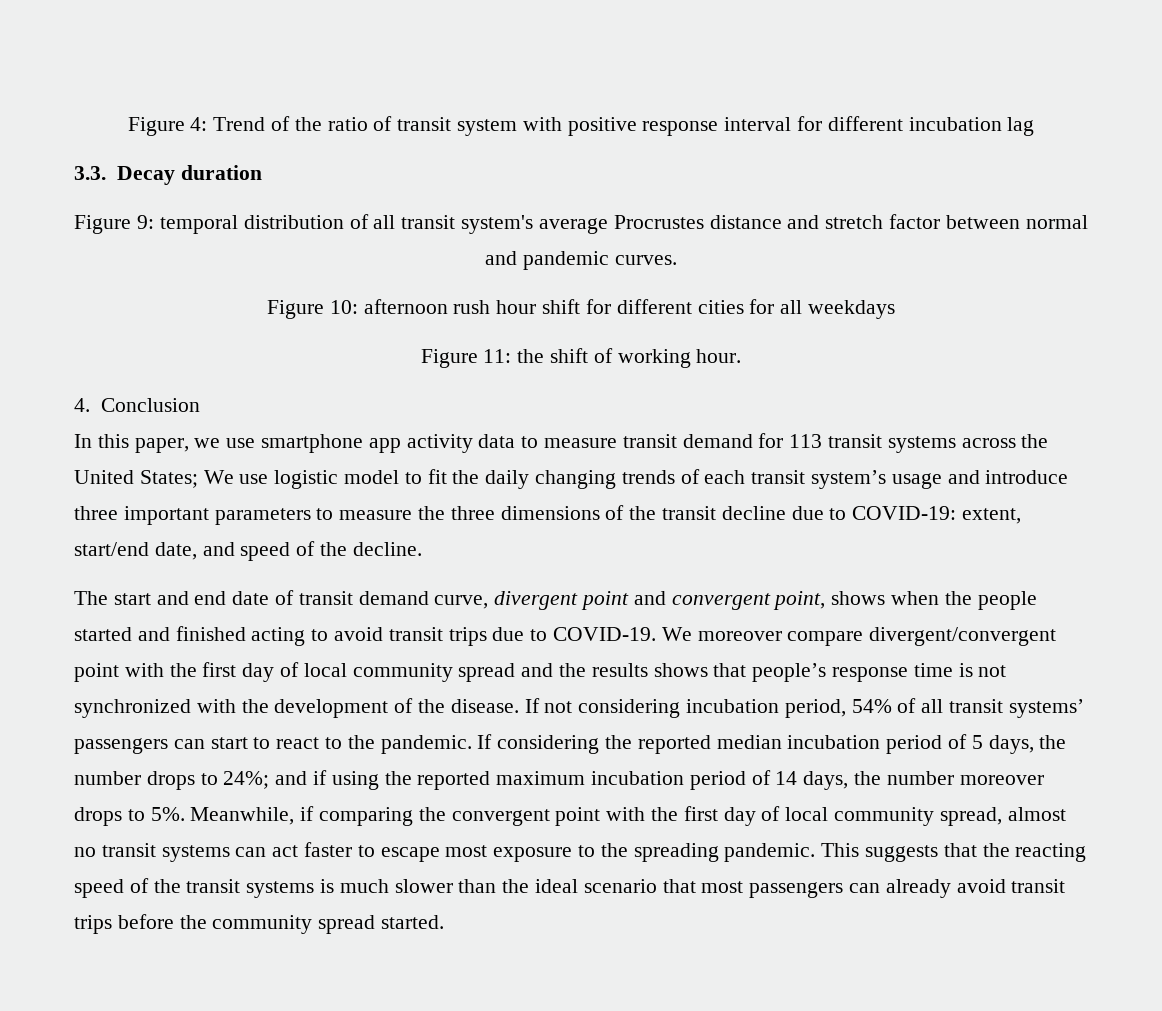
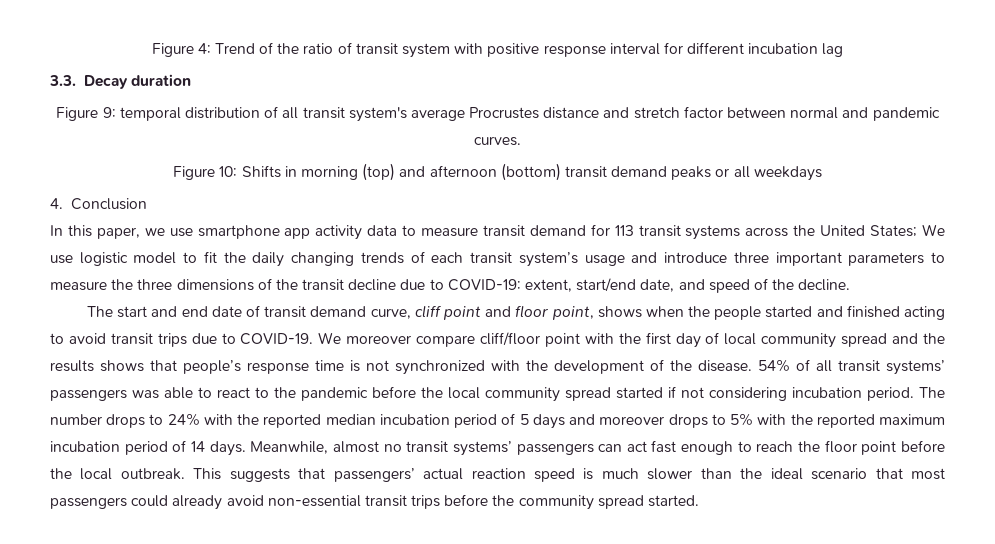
- Figure 10: afternoon rush hour shift for different cities for all weekdays
- Figure 11: the shift of working hour.
+ Figure 10: Shifts in morning (top) and afternoon (bottom) transit demand peaks or all weekdays
- The start and end date of transit demand curve, divergent point and convergent point, shows when the people started and finished acting to avoid transit trips due to COVID-19.
+ The start and end date of transit demand curve, cliff point and floor point, shows when the people started and finished acting to avoid transit trips due to COVID-19.
- We moreover compare divergent/convergent point with the first day of local community spread and the results shows that people’s response time is not synchronized with the development of the disease.
+ We moreover compare cliff/floor point with the first day of local community spread and the results shows that people’s response time is not synchronized with the development of the disease.
- If not considering incubation period, 54% of all transit systems’ passengers can start to react to the pandemic. If considering the reported median incubation period of 5 days, the number drops to 24%; and if using the reported maximum incubation period of 14 days, the number moreover drops to 5%. Meanwhile, if comparing the convergent point with the first day of local community spread, almost no transit systems can act faster to escape most exposure to the spreading pandemic. This suggests that the reacting speed of the transit systems is much slower than the ideal scenario that most passengers can already avoid transit trips before the community spread started.
+ 54% of all transit systems’ passengers was able to react to the pandemic before the local community spread started if not considering incubation period. The number drops to 24% with the reported median incubation period of 5 days and moreover drops to 5% with the reported maximum incubation period of 14 days. Meanwhile, almost no transit systems’ passengers can act fast enough to reach the floor point before the local outbreak. This suggests that passengers’ actual reaction speed is much slower than the ideal scenario that most passengers could already avoid non-essential transit trips before the community spread started.

